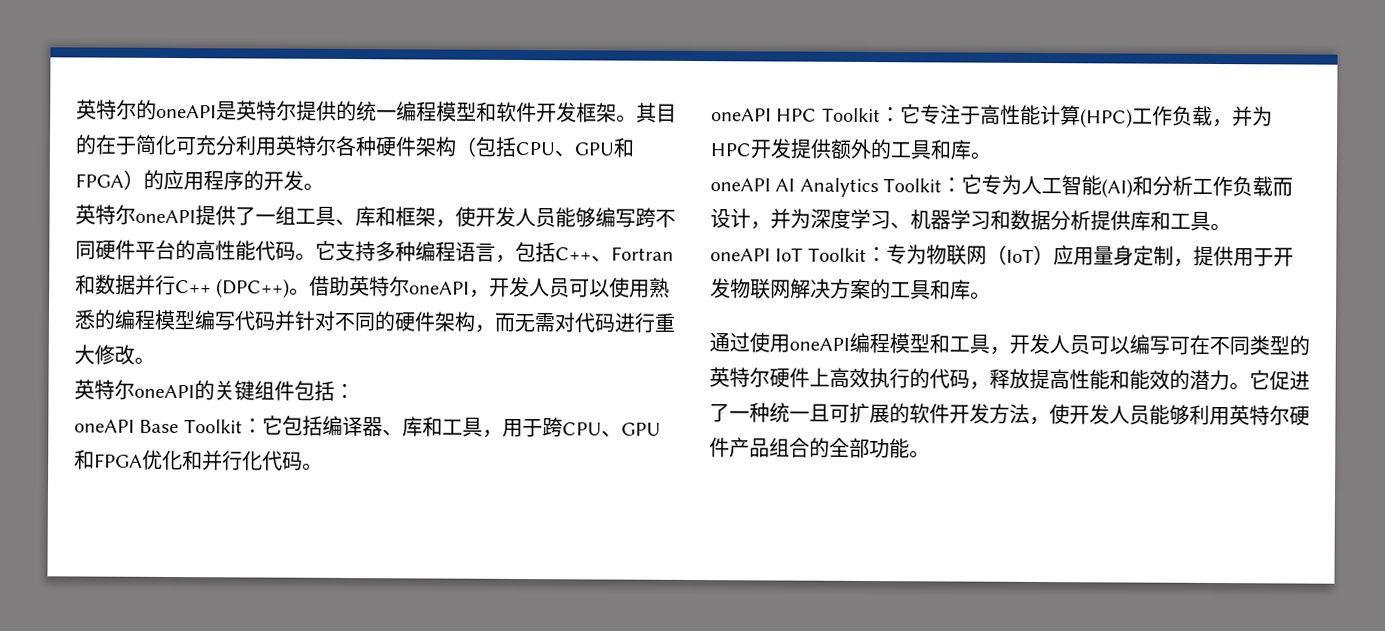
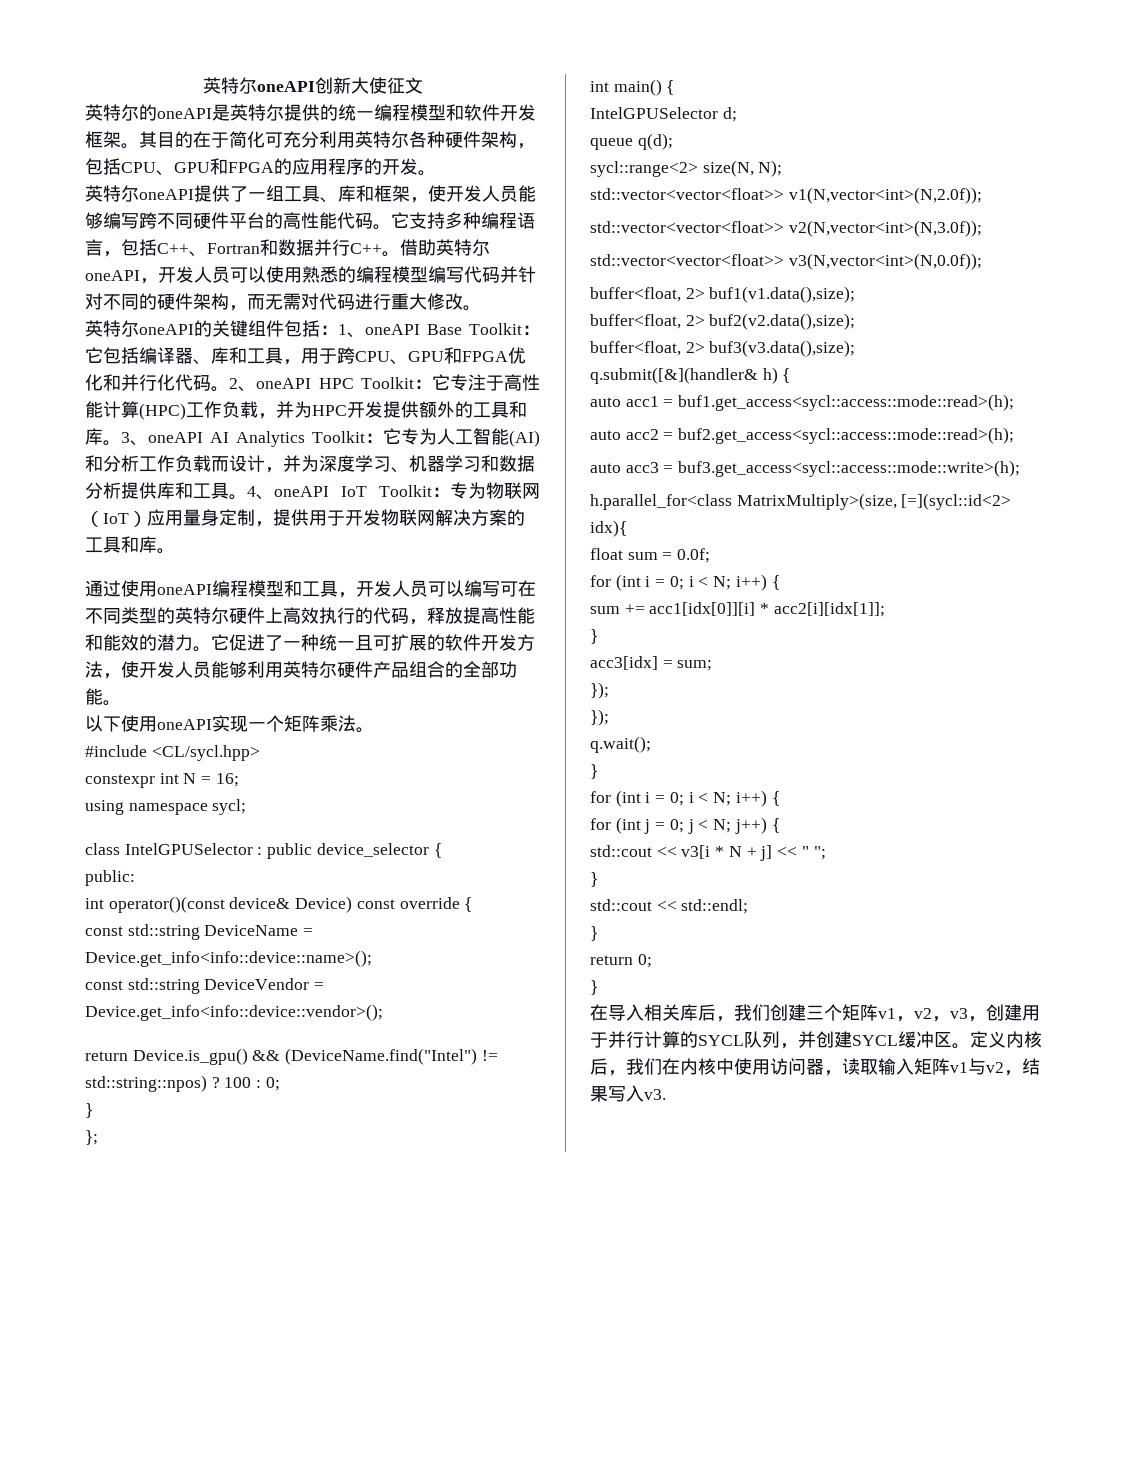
+ 英特尔oneAPI创新大使征文
- 其目的在于简化可充分利用英特尔各种硬件架构（包括CPU、GPU和FPGA）的应用程序的开发。
+ 其目的在于简化可充分利用英特尔各种硬件架构，包括CPU、GPU和FPGA的应用程序的开发。
- 它支持多种编程语言，包括C++、Fortran和数据并行C++ (DPC++)。
+ 它支持多种编程语言，包括C++、Fortran和数据并行C++。
- 英特尔oneAPI的关键组件包括：
- oneAPI Base Toolkit：
+ 英特尔oneAPI的关键组件包括：1、oneAPI Base Toolkit：
- 它包括编译器、库和工具，用于跨CPU、GPU和FPGA优化和并行化代码。
- oneAPI HPC Toolkit：
+ 它包括编译器、库和工具，用于跨CPU、GPU和FPGA优化和并行化代码。2、oneAPI HPC Toolkit：
- 它专注于高性能计算(HPC)工作负载，并为HPC开发提供额外的工具和库。
- oneAPI AI Analytics Toolkit：
+ 它专注于高性能计算(HPC)工作负载，并为HPC开发提供额外的工具和库。3、oneAPI AI Analytics Toolkit：
- 它专为人工智能(AI)和分析工作负载而设计，并为深度学习、机器学习和数据分析提供库和工具。
- oneAPI IoT Toolkit：
+ 它专为人工智能(AI)和分析工作负载而设计，并为深度学习、机器学习和数据分析提供库和工具。4、oneAPI IoT Toolkit：
+ 以下使用oneAPI实现一个矩阵乘法。
+ #include <CL/sycl.hpp>
+ constexpr int N = 16;
+ using namespace sycl;
+ class IntelGPUSelector : public device_selector {
+ public:
+ int operator()(const device& Device) const override {
+ const std::string DeviceName = Device.get_info<info::device::name>();
+ const std::string DeviceVendor = Device.get_info<info::device::vendor>();
+ return Device.is_gpu() && (DeviceName.find("Intel") != std::string::npos) ? 100 : 0;
+ }
+ };
+ int main() {
+ IntelGPUSelector d;
+ queue q(d);
+ sycl::range<2> size(N, N);
+ std::vector<vector<float>> v1(N,vector<int>(N,2.0f));
+ std::vector<vector<float>> v2(N,vector<int>(N,3.0f));
+ std::vector<vector<float>> v3(N,vector<int>(N,0.0f));
+ buffer<float, 2> buf1(v1.data(),size);
+ buffer<float, 2> buf2(v2.data(),size);
+ buffer<float, 2> buf3(v3.data(),size);
+ q.submit([&](handler& h) {
+ auto acc1 = buf1.get_access<sycl::access::mode::read>(h);
+ auto acc2 = buf2.get_access<sycl::access::mode::read>(h);
+ auto acc3 = buf3.get_access<sycl::access::mode::write>(h);
+ h.parallel_for<class MatrixMultiply>(size, [=](sycl::id<2> idx){
+ float sum = 0.0f;
+ for (int i = 0; i < N; i++) {
+ sum += acc1[idx[0]][i] * acc2[i][idx[1]];
+ }
+ acc3[idx] = sum;
+ });
+ });
+ q.wait();
+ }
+ for (int i = 0; i < N; i++) {
+ for (int j = 0; j < N; j++) {
+ std::cout << v3[i * N + j] << " ";
+ }
+ std::cout << std::endl;
+ }
+ return 0;
+ }
+ 在导入相关库后，我们创建三个矩阵v1，v2，v3，创建用于并行计算的SYCL队列，并创建SYCL缓冲区。定义内核后，我们在内核中使用访问器，读取输入矩阵v1与v2，结果写入v3.

